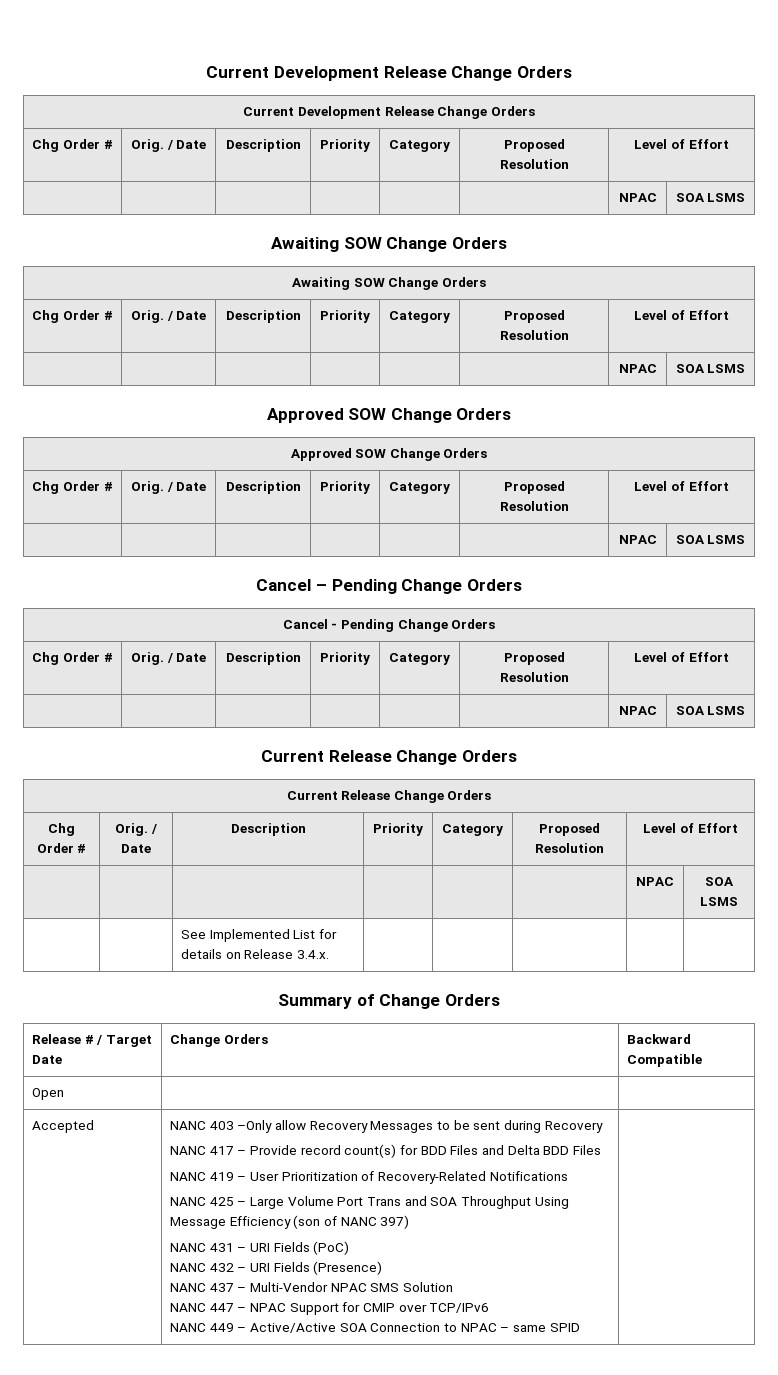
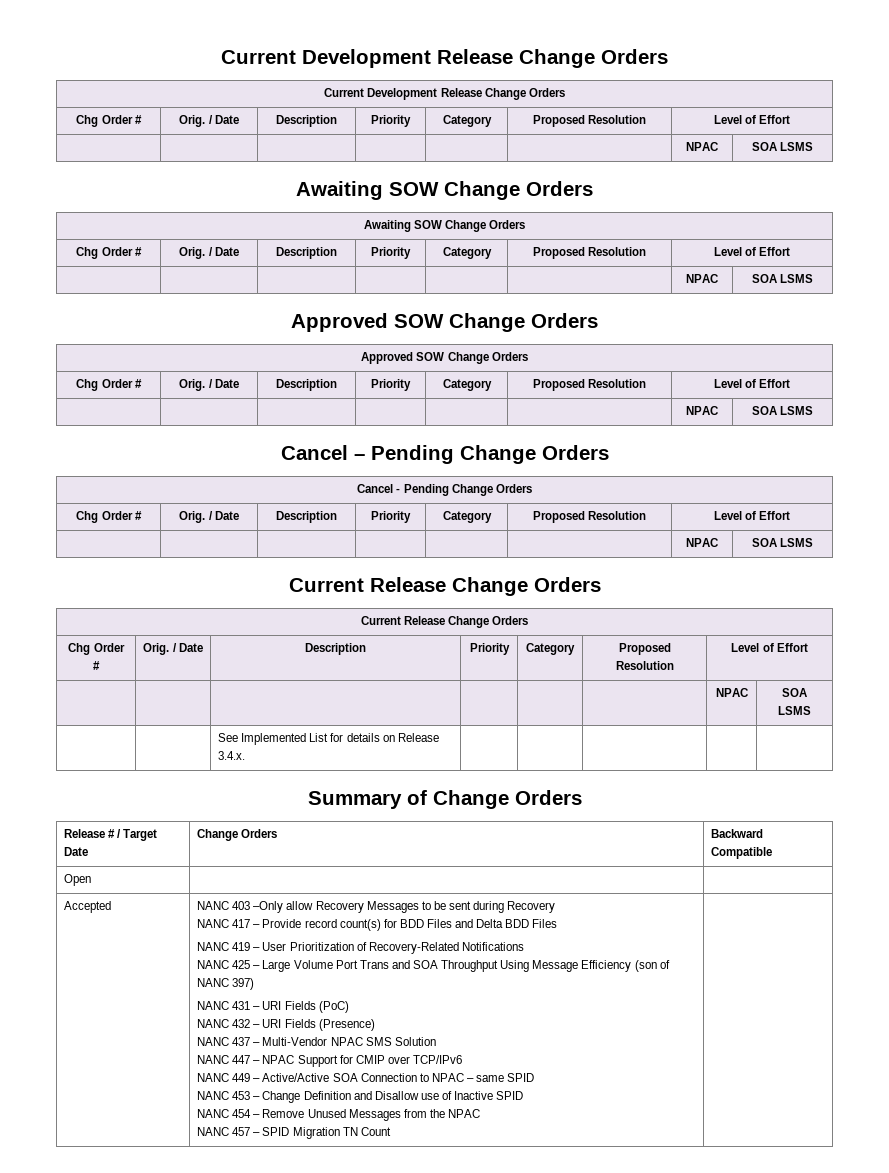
+ NANC 453 – Change Definition and Disallow use of Inactive SPID
+ NANC 454 – Remove Unused Messages from the NPAC
+ NANC 457 – SPID Migration TN Count

